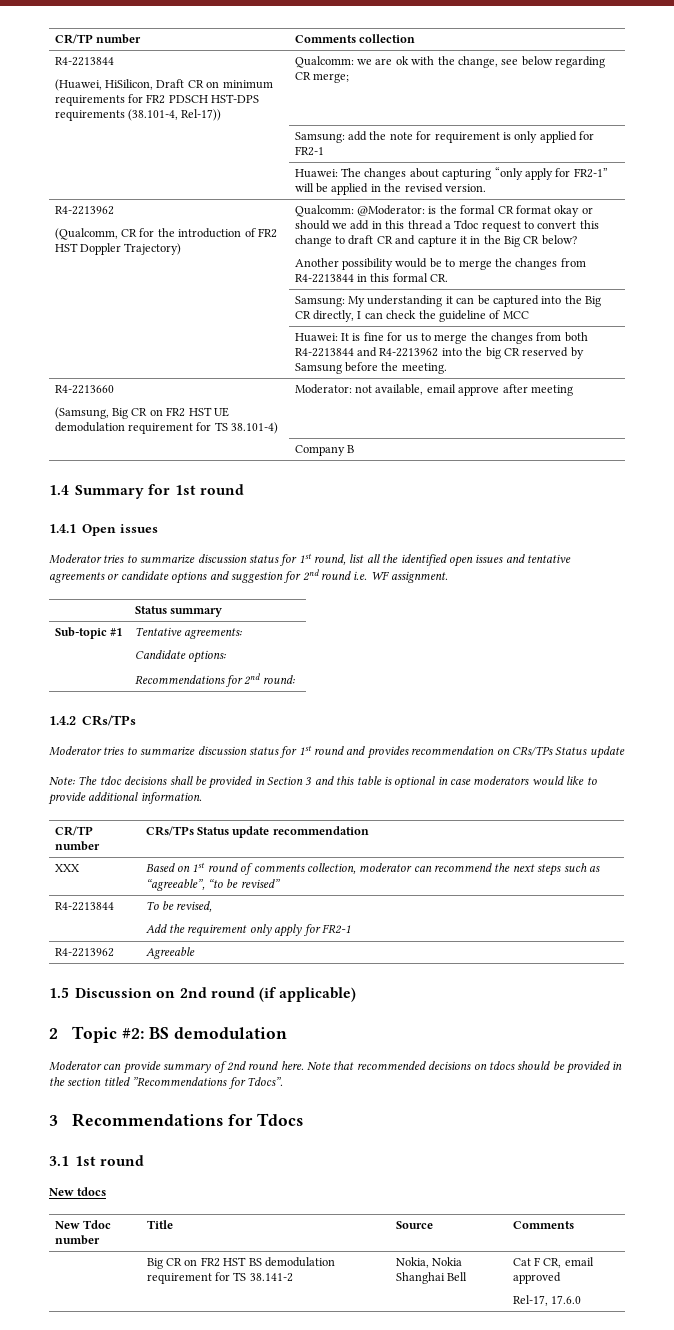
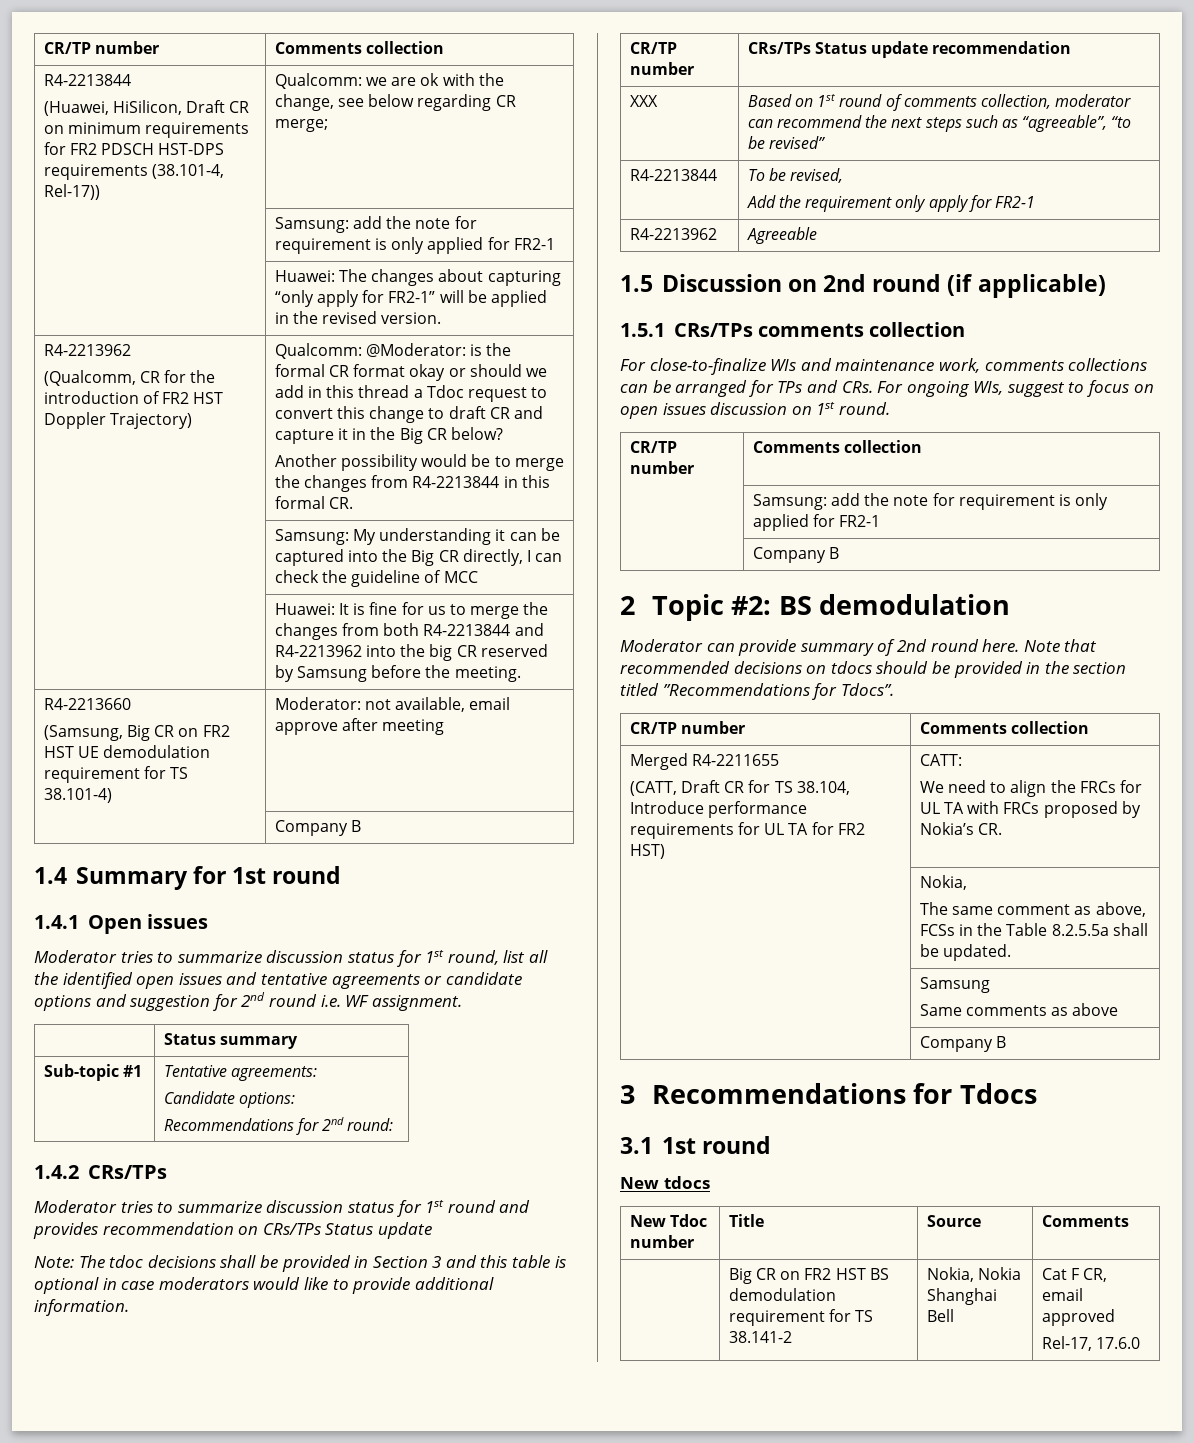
+ 1.5.1 CRs/TPs comments collection
+ For close-to-finalize WIs and maintenance work, comments collections can be arranged for TPs and CRs. For ongoing WIs, suggest to focus on open issues discussion on 1st round.
+ CR/TP number | Comments collection
+ | Samsung: add the note for requirement is only applied for FR2-1
+ | Company B
  Note that recommended decisions on tdocs should be provided in the section titled ”Recommendations for Tdocs”.
+ CR/TP number | Comments collection
+ Merged R4-2211655
+ (CATT, Draft CR for TS 38.104, Introduce performance requirements for UL TA for FR2 HST) | CATT:
+ We need to align the FRCs for UL TA with FRCs proposed by Nokia’s CR.
+ | Nokia,
+ The same comment as above, FCSs in the Table 8.2.5.5a shall be updated.
+ | Samsung
+ Same comments as above
+ | Company B

